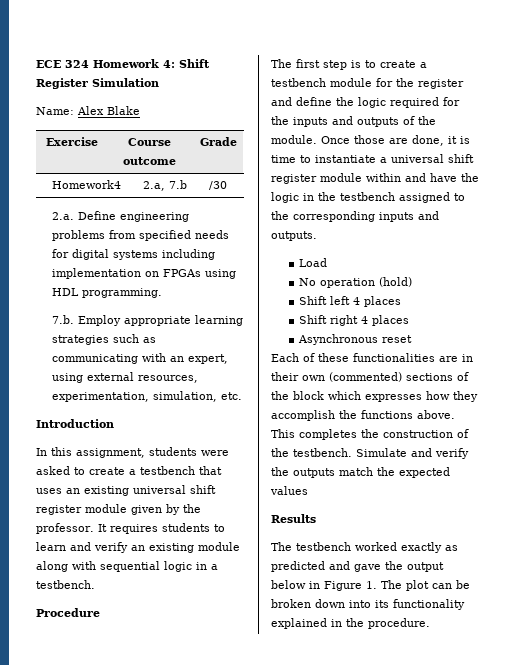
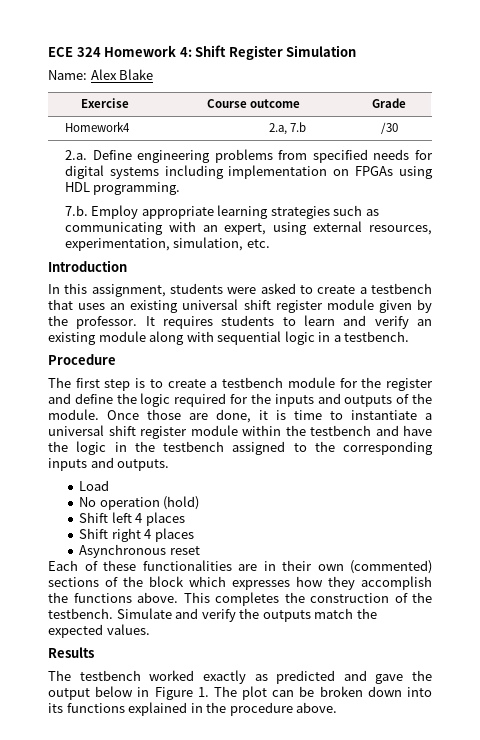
- Once those are done, it is time to instantiate a universal shift register module within and have the logic in the testbench assigned to the corresponding inputs and outputs.
+ Once those are done, it is time to instantiate a universal shift register module within the testbench and have the logic in the testbench assigned to the corresponding inputs and outputs.
- Simulate and verify the outputs match the expected values
+ Simulate and verify the outputs match the expected values.
- The testbench worked exactly as predicted and gave the output below in Figure 1. The plot can be broken down into its functionality explained in the procedure.
+ The testbench worked exactly as predicted and gave the output below in Figure 1. The plot can be broken down into its functions explained in the procedure above.

